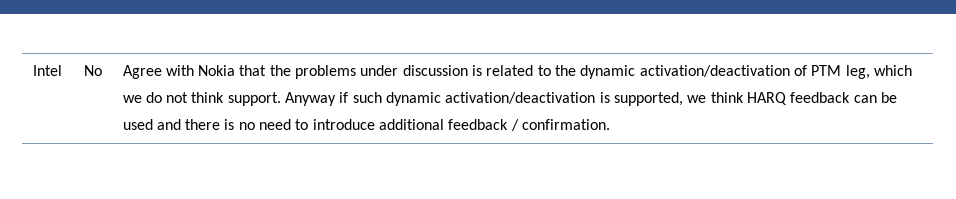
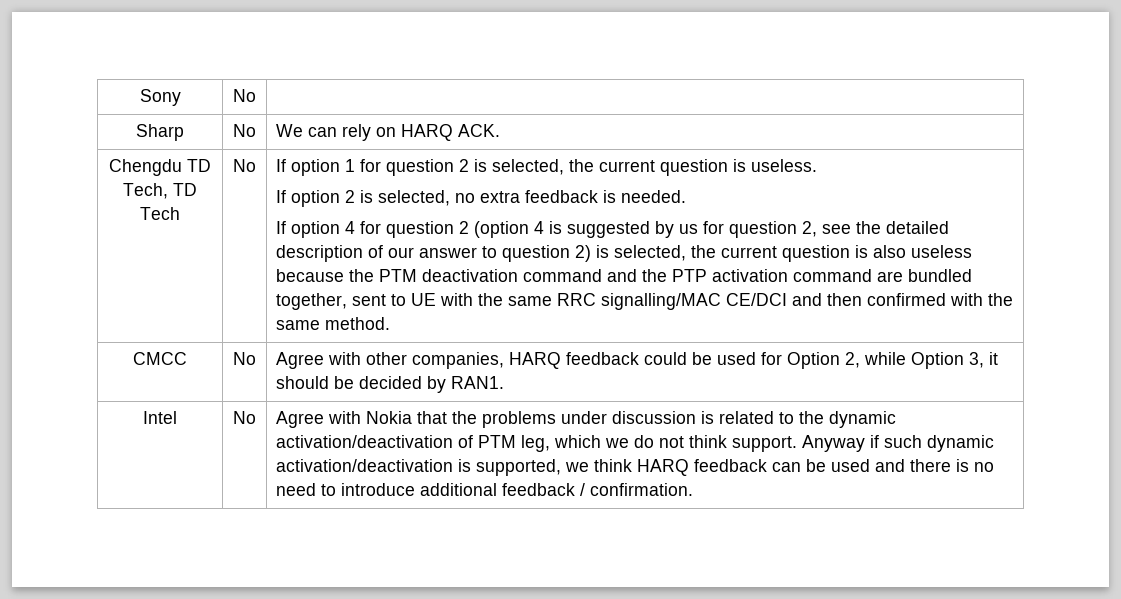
+ Sony | No |
+ Sharp | No | We can rely on HARQ ACK.
+ Chengdu TD Tech, TD Tech | No | If option 1 for question 2 is selected, the current question is useless.
+ If option 2 is selected, no extra feedback is needed.
+ If option 4 for question 2 (option 4 is suggested by us for question 2, see the detailed description of our answer to question 2) is selected, the current question is also useless because the PTM deactivation command and the PTP activation command are bundled together, sent to UE with the same RRC signalling/MAC CE/DCI and then confirmed with the same method.
+ CMCC | No | Agree with other companies, HARQ feedback could be used for Option 2, while Option 3, it should be decided by RAN1.

